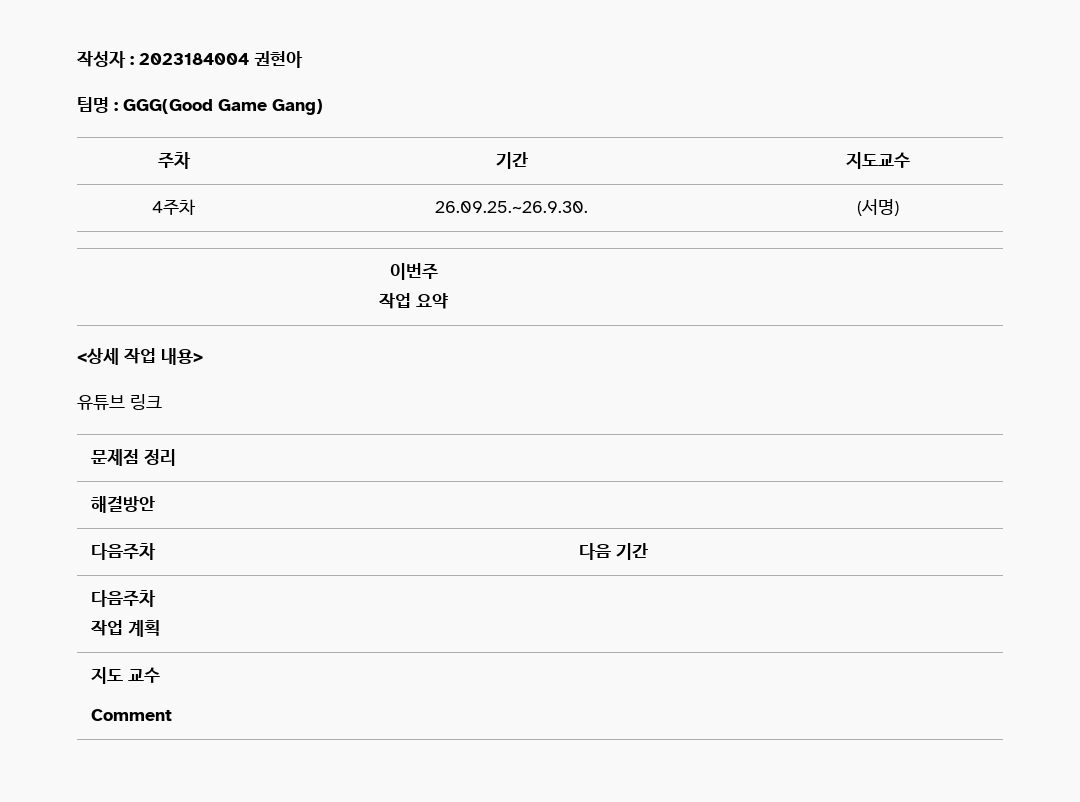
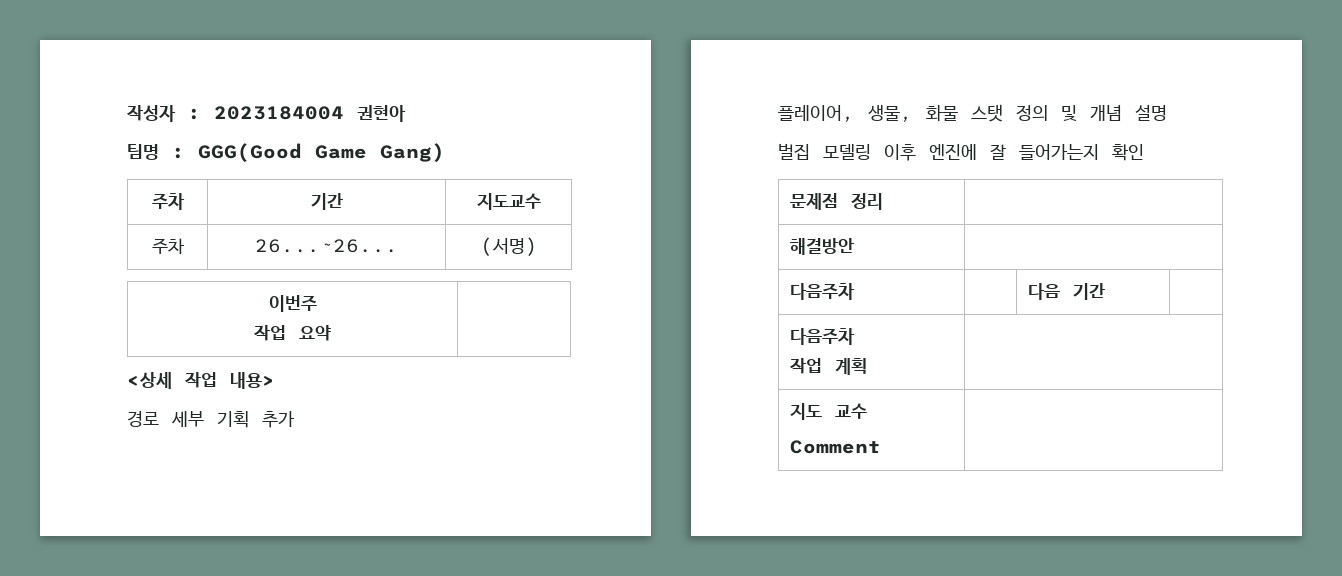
- 4주차 | 26.09.25.~26.9.30. | (서명)
+ 주차 | 26...~26... | (서명)
- 유튜브 링크
+ 경로 세부 기획 추가
+ 플레이어, 생물, 화물 스탯 정의 및 개념 설명
+ 벌집 모델링 이후 엔진에 잘 들어가는지 확인

